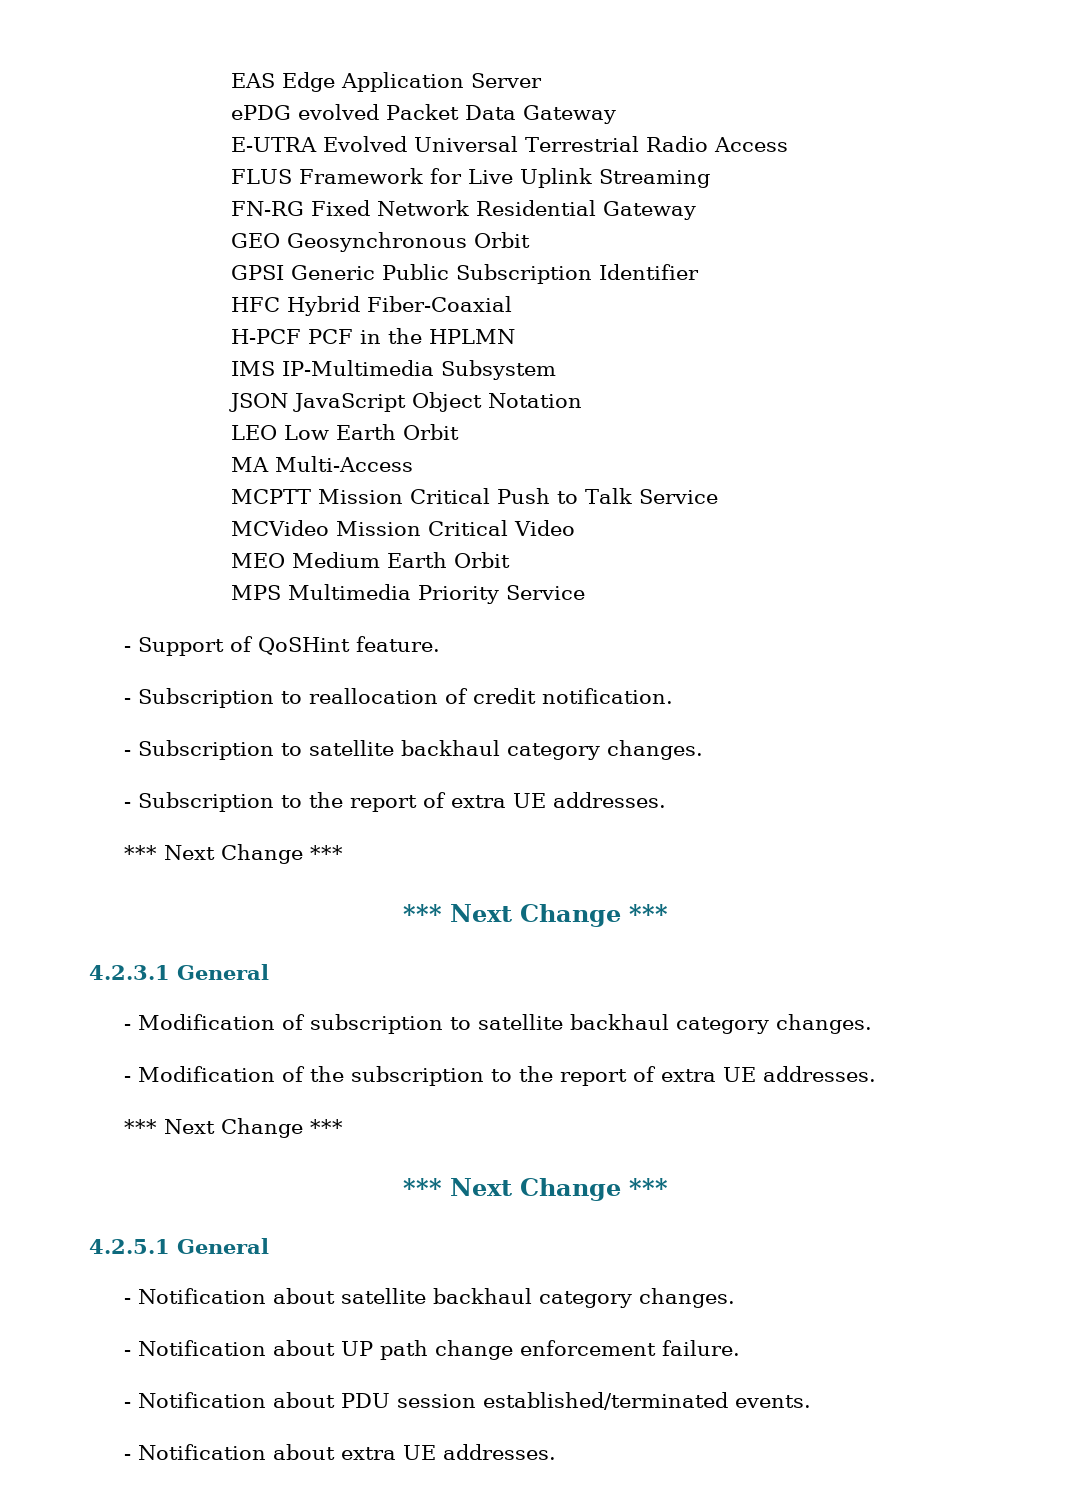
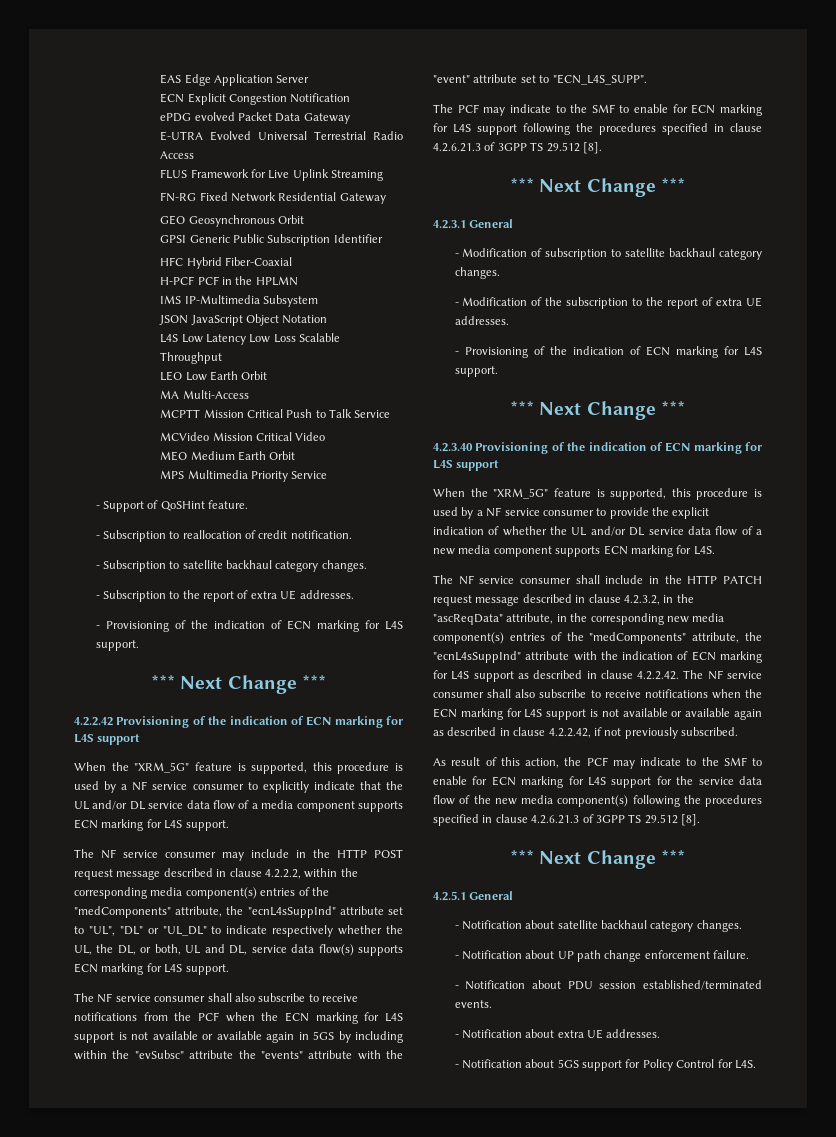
+ ECN Explicit Congestion Notification
+ L4S Low Latency Low Loss Scalable Throughput
  - Subscription to the report of extra UE addresses.
+ - Provisioning of the indication of ECN marking for L4S support.
  *** Next Change ***
+ 4.2.2.42 Provisioning of the indication of ECN marking for L4S support
+ When the "XRM_5G" feature is supported, this procedure is used by a NF service consumer to explicitly indicate that the UL and/or DL service data flow of a media component supports ECN marking for L4S support.
+ The NF service consumer may include in the HTTP POST request message described in clause 4.2.2.2, within the corresponding media component(s) entries of the "medComponents" attribute, the "ecnL4sSuppInd" attribute set to "UL", "DL" or "UL_DL" to indicate respectively whether the UL, the DL, or both, UL and DL, service data flow(s) supports ECN marking for L4S support.
+ The NF service consumer shall also subscribe to receive notifications from the PCF when the ECN marking for L4S support is not available or available again in 5GS by including within the "evSubsc" attribute the "events" attribute with the "event" attribute set to "ECN_L4S_SUPP".
+ The PCF may indicate to the SMF to enable for ECN marking for L4S support following the procedures specified in clause 4.2.6.21.3 of 3GPP TS 29.512 [8].
  - Modification of the subscription to the report of extra UE addresses.
+ - Provisioning of the indication of ECN marking for L4S support.
  *** Next Change ***
+ 4.2.3.40 Provisioning of the indication of ECN marking for L4S support
+ When the "XRM_5G" feature is supported, this procedure is used by a NF service consumer to provide the explicit indication of whether the UL and/or DL service data flow of a new media component supports ECN marking for L4S.
+ The NF service consumer shall include in the HTTP PATCH request message described in clause 4.2.3.2, in the "ascReqData" attribute, in the corresponding new media component(s) entries of the "medComponents" attribute, the "ecnL4sSuppInd" attribute with the indication of ECN marking for L4S support as described in clause 4.2.2.42. The NF service consumer shall also subscribe to receive notifications when the ECN marking for L4S support is not available or available again as described in clause 4.2.2.42, if not previously subscribed.
+ As result of this action, the PCF may indicate to the SMF to enable for ECN marking for L4S support for the service data flow of the new media component(s) following the procedures specified in clause 4.2.6.21.3 of 3GPP TS 29.512 [8].
+ - Notification about 5GS support for Policy Control for L4S.

